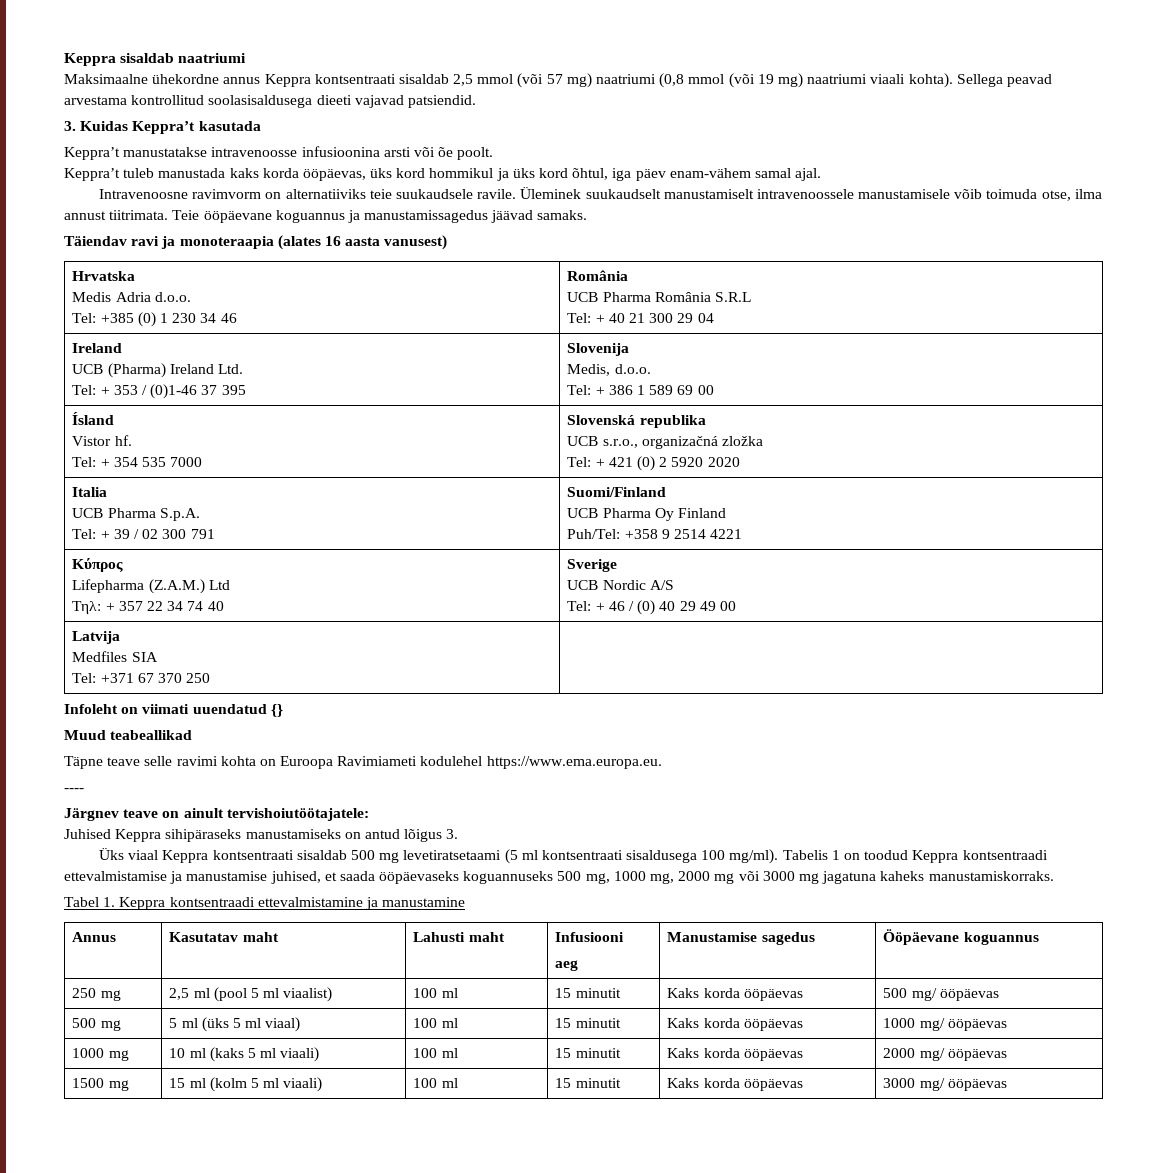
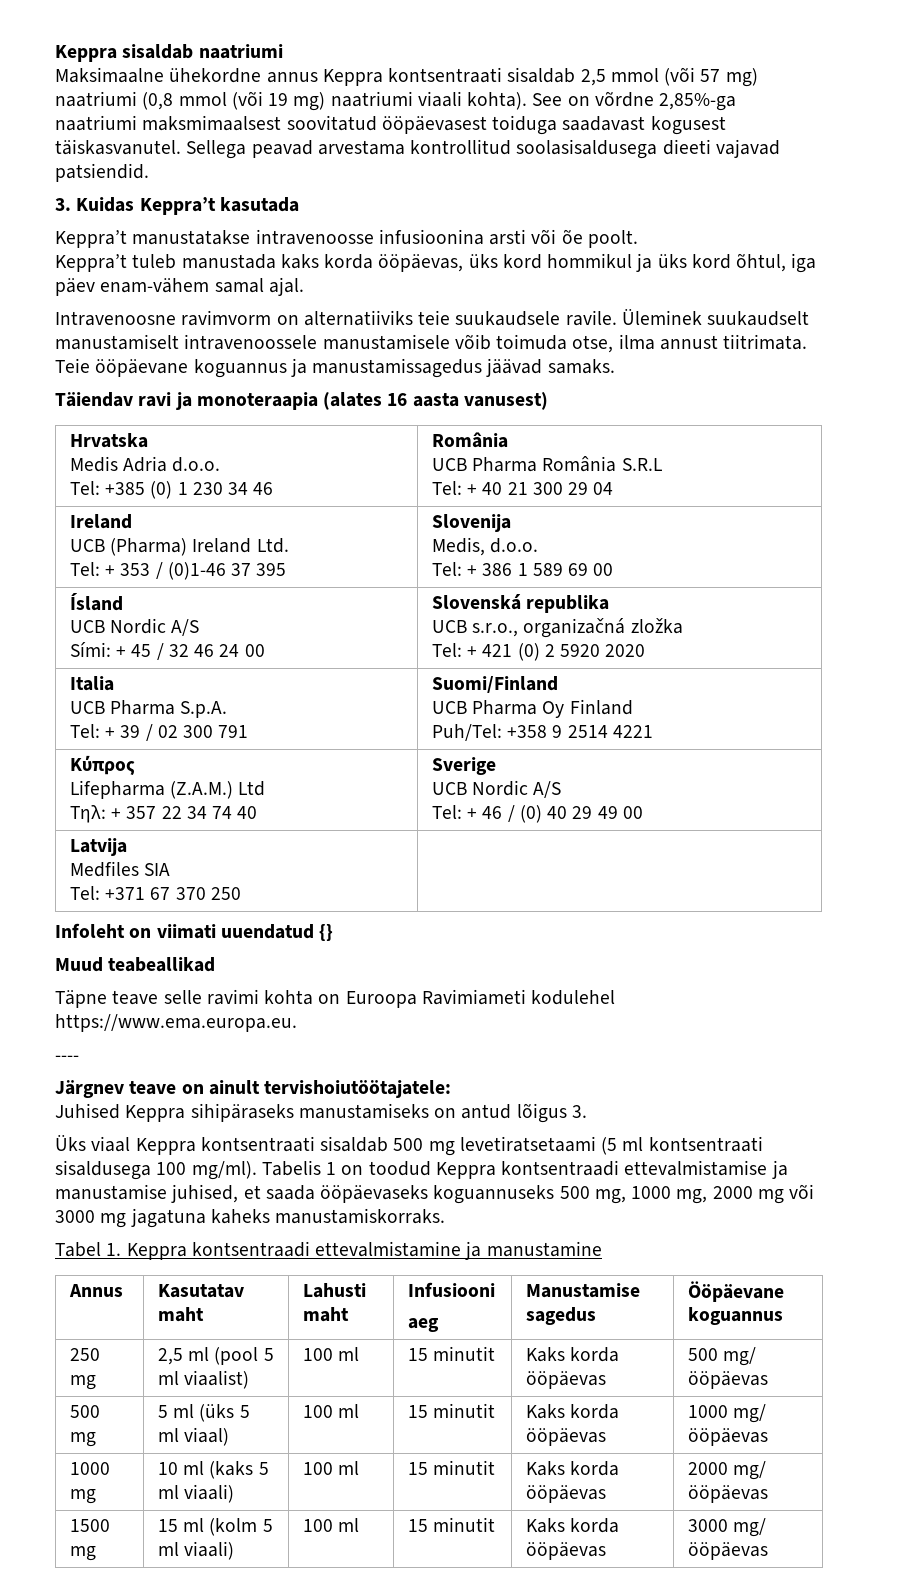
+ See on võrdne 2,85%-ga naatriumi maksmimaalsest soovitatud ööpäevasest toiduga saadavast kogusest täiskasvanutel.
  Ísland
- Vistor hf.
- Tel: + 354 535 7000 | Slovenská republika
+ UCB Nordic A/S
+ Sími: + 45 / 32 46 24 00 | Slovenská republika

